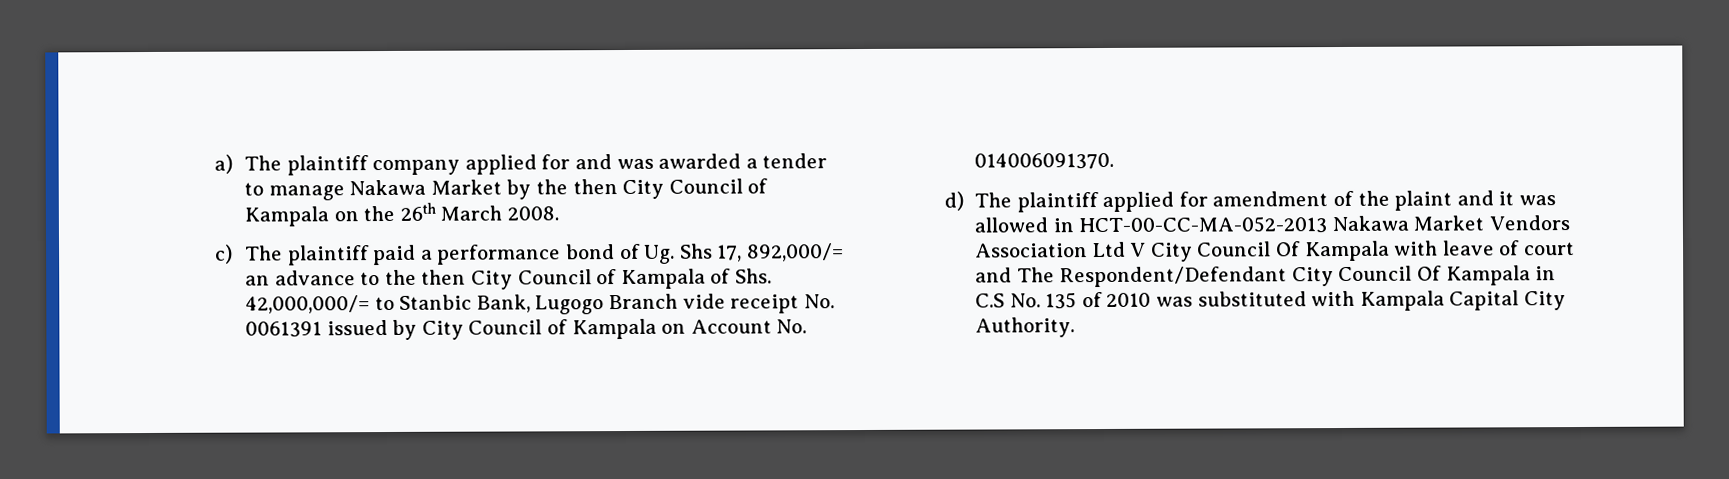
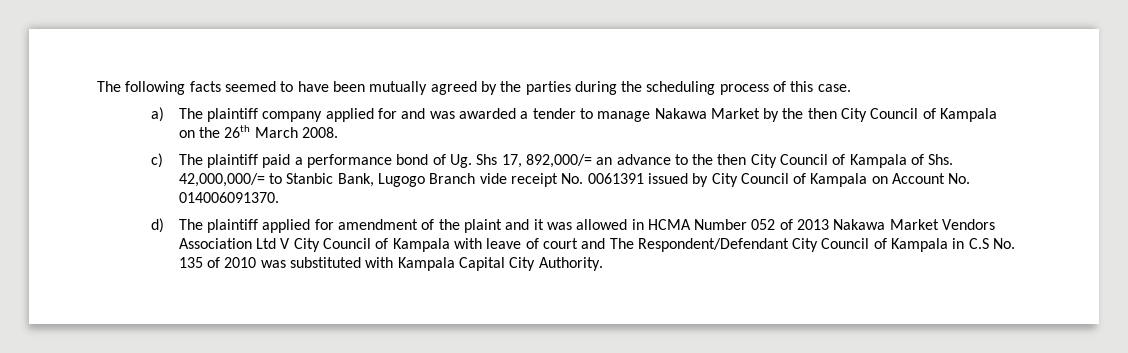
+ The following facts seemed to have been mutually agreed by the parties during the scheduling process of this case.
- d) The plaintiff applied for amendment of the plaint and it was allowed in HCT-00-CC-MA-052-2013 Nakawa Market Vendors Association Ltd V City Council Of Kampala with leave of court and The Respondent/Defendant City Council Of Kampala in C.S No. 135 of 2010 was substituted with Kampala Capital City Authority.
+ d) The plaintiff applied for amendment of the plaint and it was allowed in HCMA Number 052 of 2013 Nakawa Market Vendors Association Ltd V City Council of Kampala with leave of court and The Respondent/Defendant City Council of Kampala in C.S No. 135 of 2010 was substituted with Kampala Capital City Authority.

